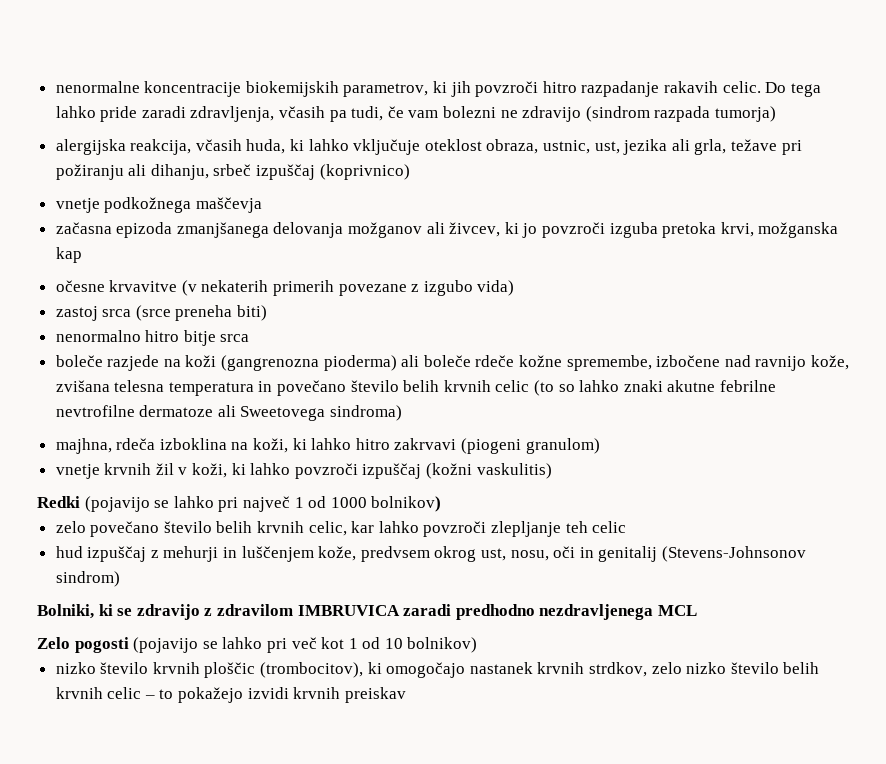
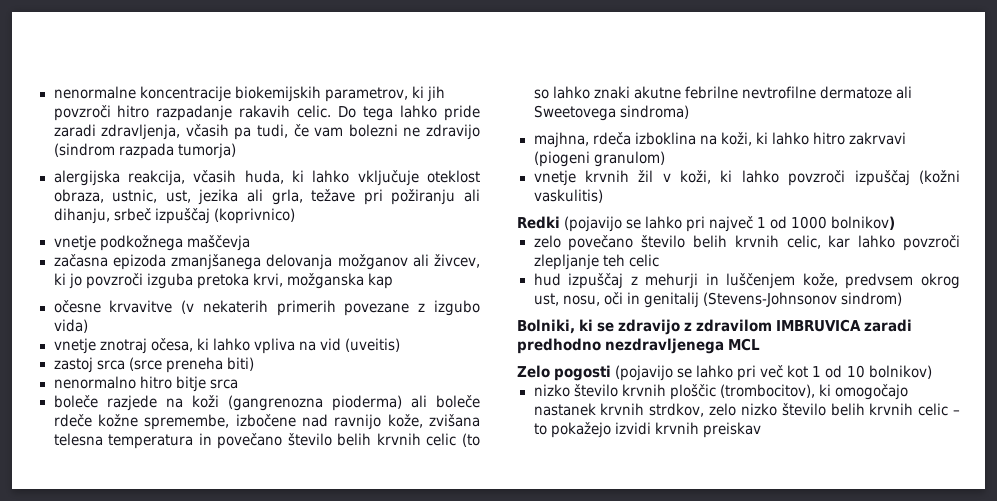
+ vnetje znotraj očesa, ki lahko vpliva na vid (uveitis)

